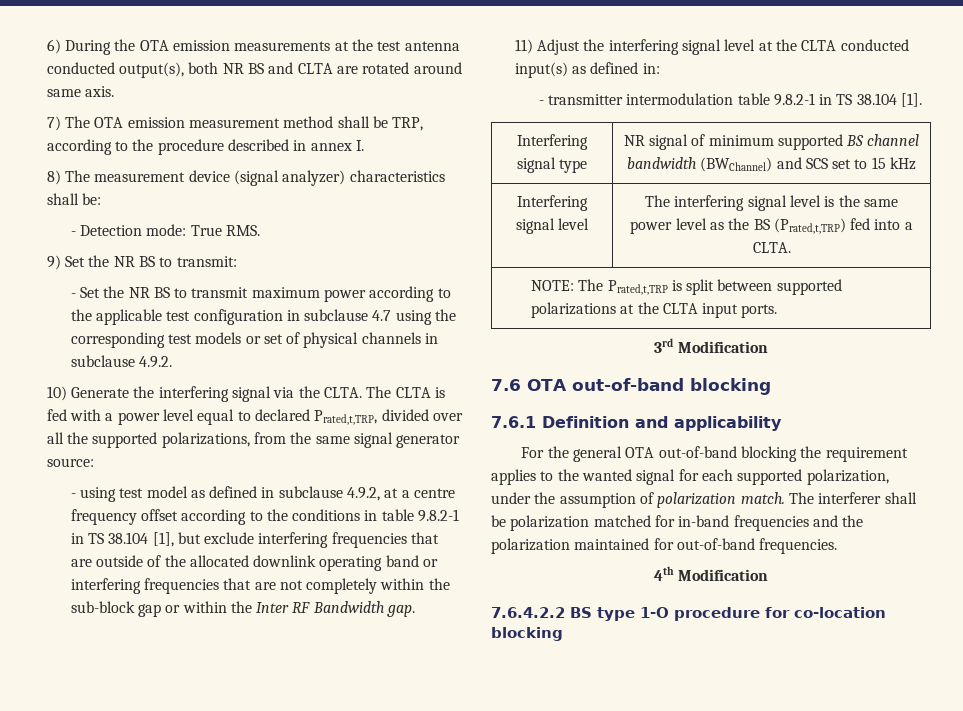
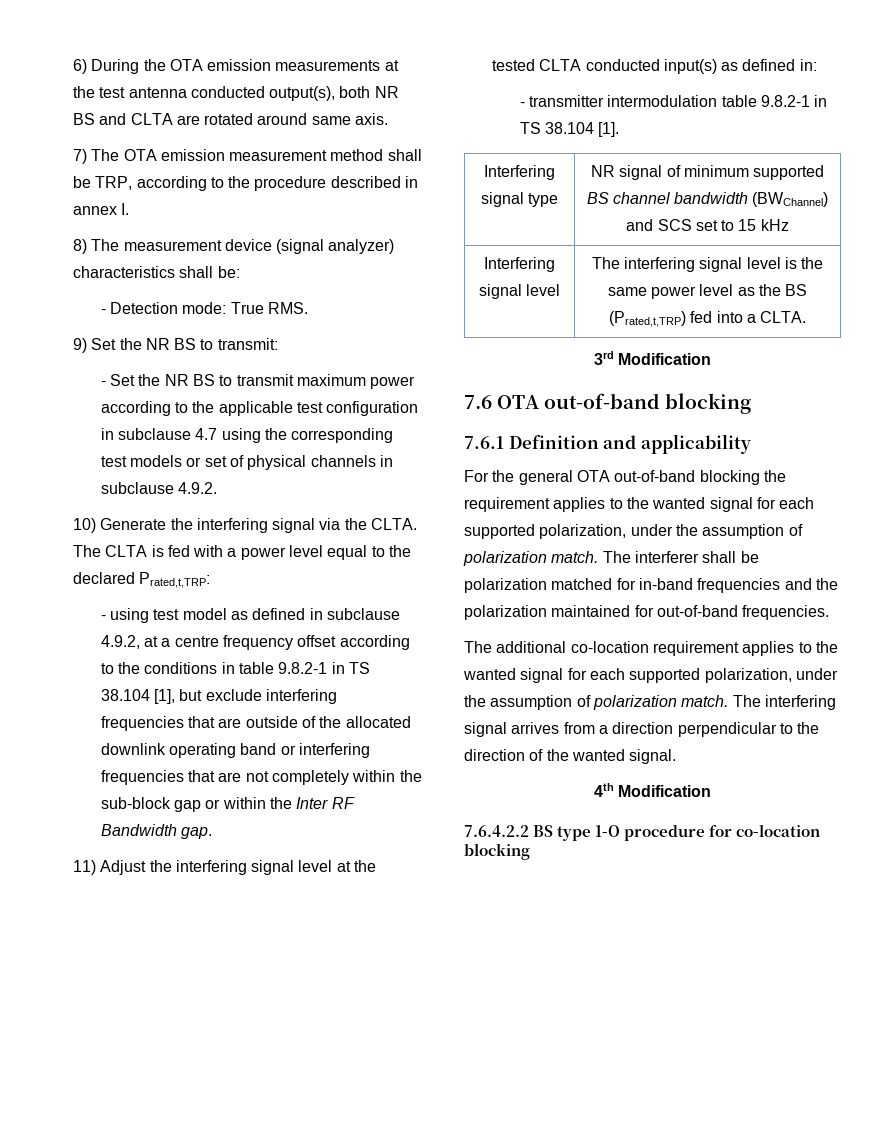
- The CLTA is fed with a power level equal to declared Prated,t,TRP, divided over all the supported polarizations, from the same signal generator source:
+ The CLTA is fed with a power level equal to the declared Prated,t,TRP:
- 11) Adjust the interfering signal level at the CLTA conducted input(s) as defined in:
+ 11) Adjust the interfering signal level at the tested CLTA conducted input(s) as defined in:
- NOTE: The Prated,t,TRP is split between supported polarizations at the CLTA input ports.
+ The additional co-location requirement applies to the wanted signal for each supported polarization, under the assumption of polarization match. The interfering signal arrives from a direction perpendicular to the direction of the wanted signal.

